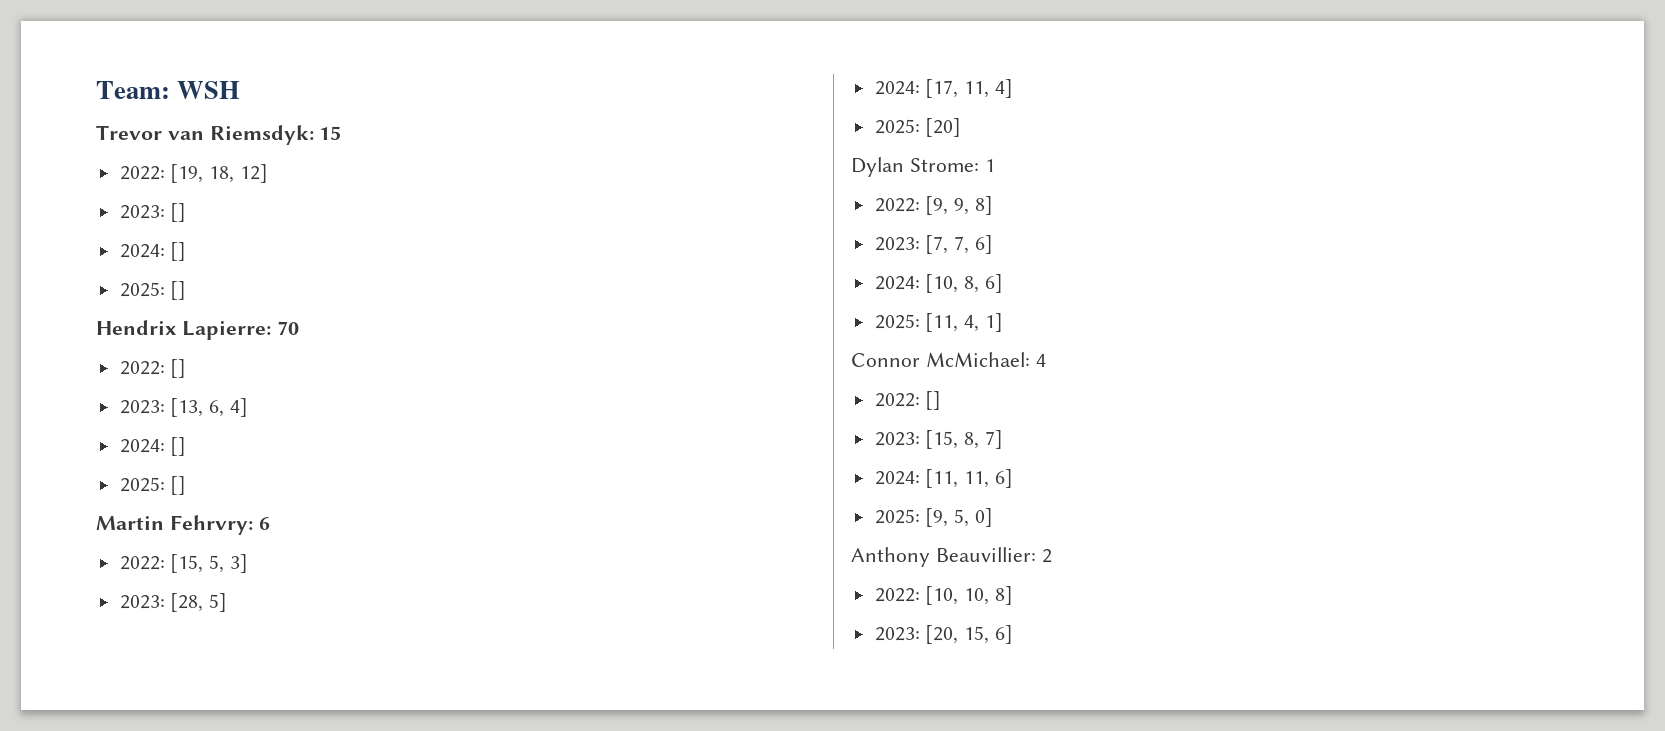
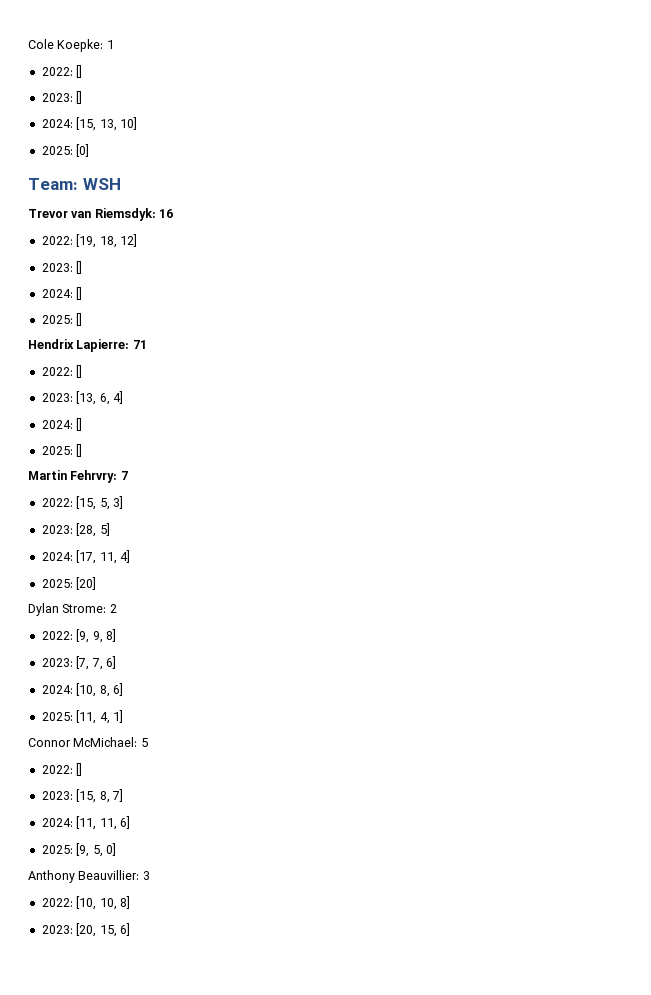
+ Cole Koepke: 1
+ 2022: []
+ 2023: []
+ 2024: [15, 13, 10]
+ 2025: [0]
- Trevor van Riemsdyk: 15
+ Trevor van Riemsdyk: 16
- Hendrix Lapierre: 70
+ Hendrix Lapierre: 71
- Martin Fehrvry: 6
+ Martin Fehrvry: 7
- Dylan Strome: 1
+ Dylan Strome: 2
- Connor McMichael: 4
+ Connor McMichael: 5
- Anthony Beauvillier: 2
+ Anthony Beauvillier: 3

